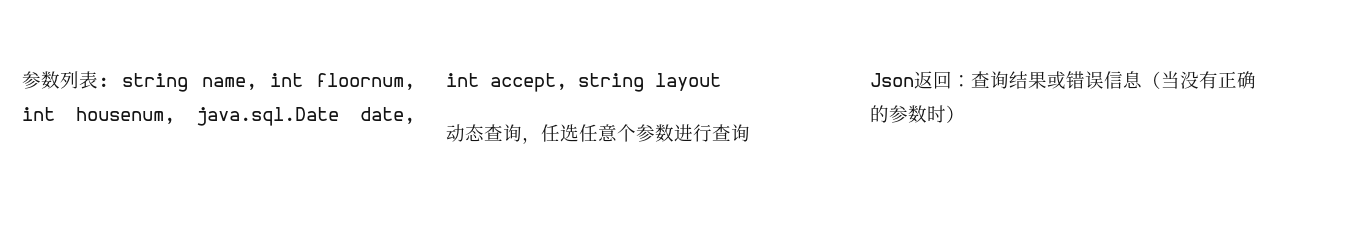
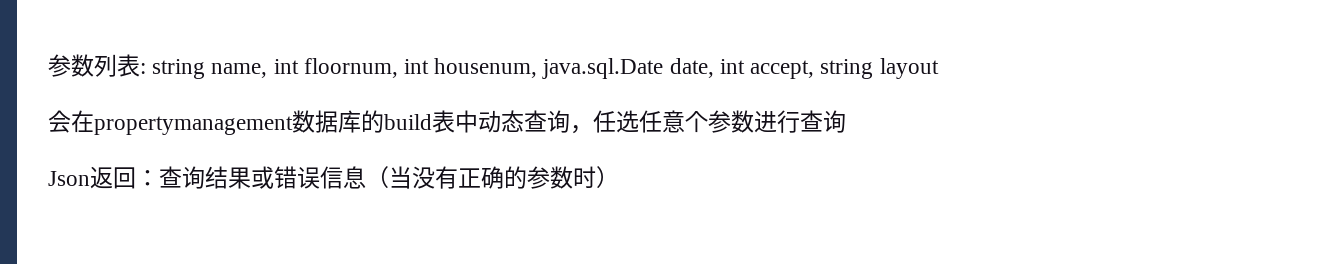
- 动态查询，任选任意个参数进行查询
+ 会在propertymanagement数据库的build表中动态查询，任选任意个参数进行查询

